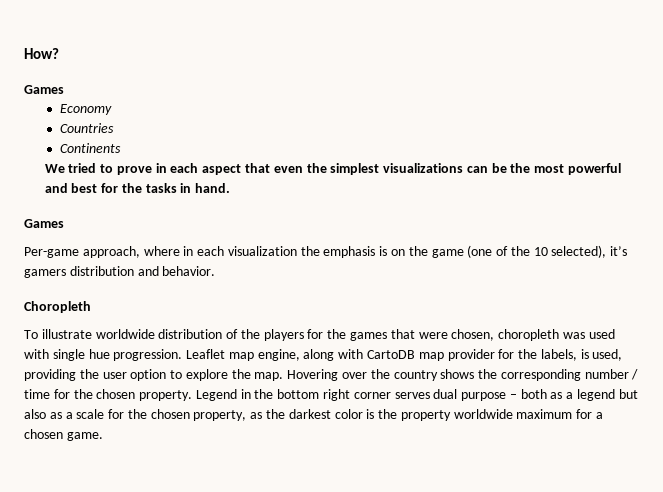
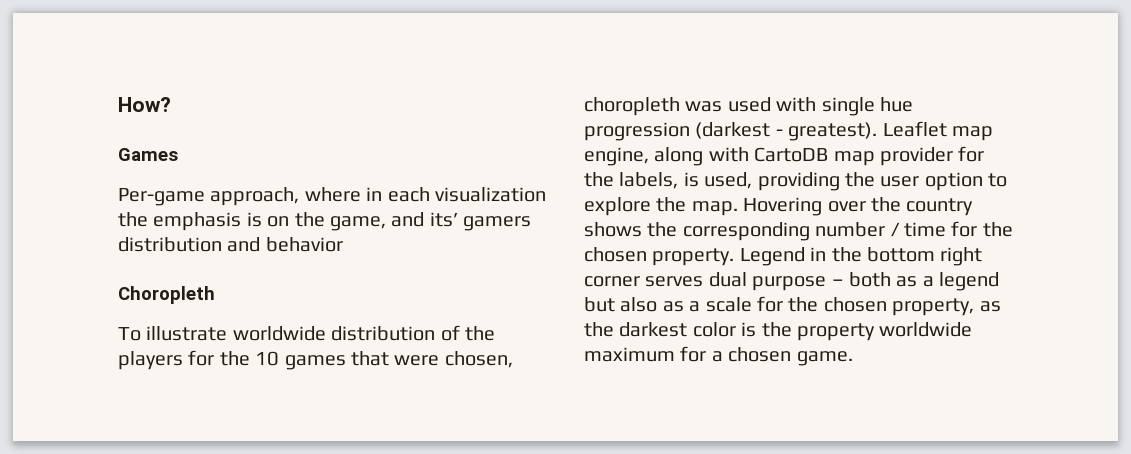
- Economy
- Countries
- Continents
- We tried to prove in each aspect that even the simplest visualizations can be the most powerful and best for the tasks in hand.
- Games
- Per-game approach, where in each visualization the emphasis is on the game (one of the 10 selected), it’s gamers distribution and behavior.
+ Per-game approach, where in each visualization the emphasis is on the game, and its’ gamers distribution and behavior
- To illustrate worldwide distribution of the players for the games that were chosen, choropleth was used with single hue progression.
+ To illustrate worldwide distribution of the players for the 10 games that were chosen, choropleth was used with single hue progression (darkest - greatest).

